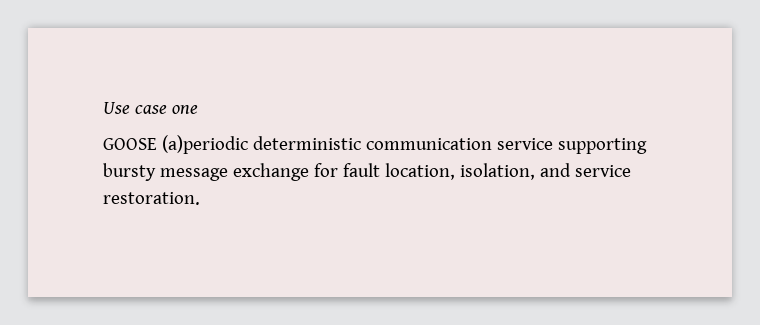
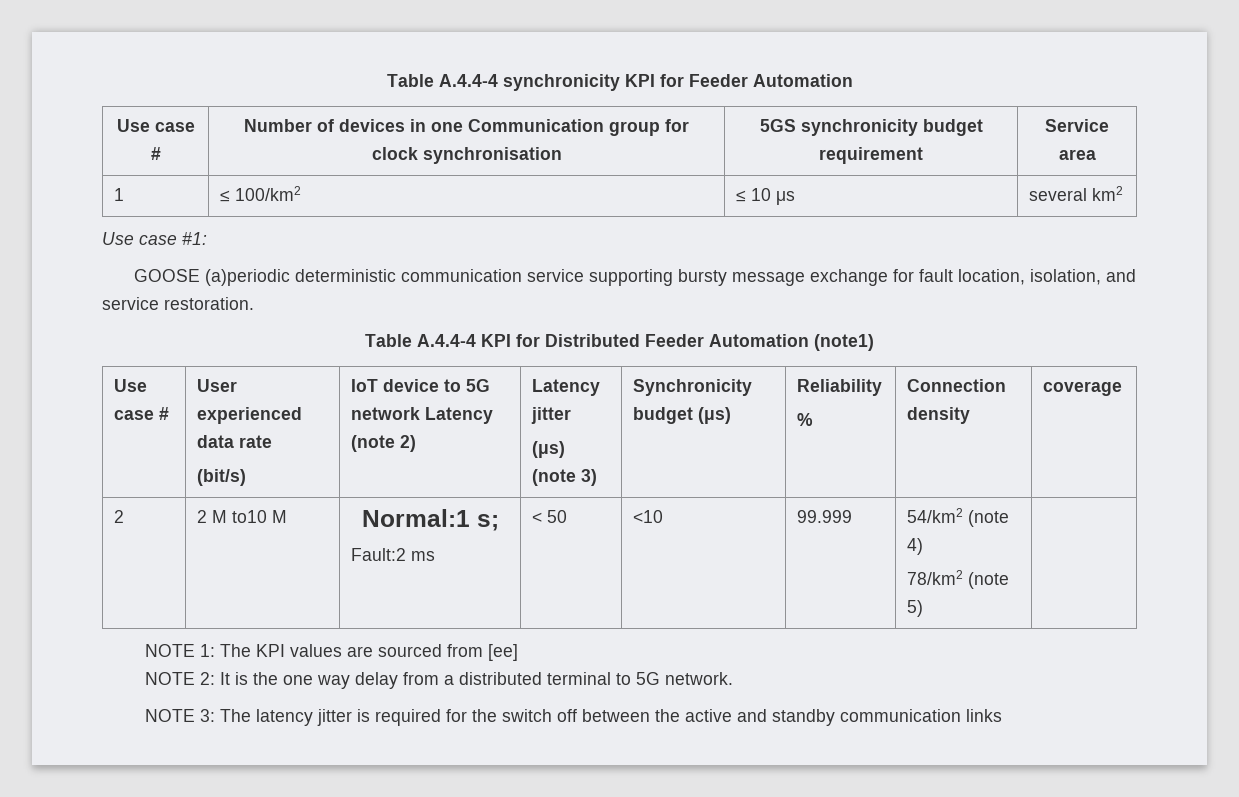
- Use case one
+ Table A.4.4-4 synchronicity KPI for Feeder Automation
+ Use case # | Number of devices in one Communication group for clock synchronisation | 5GS synchronicity budget requirement | Service area
+ 1 | ≤ 100/km2 | ≤ 10 μs | several km2
+ Use case #1:
+ Table A.4.4-4 KPI for Distributed Feeder Automation (note1)
+ Use case # | User experienced data rate
+ (bit/s) | IoT device to 5G network Latency (note 2) | Latency jitter
+ (μs) (note 3) | Synchronicity budget (μs) | Reliability
+ % | Connection density | coverage
+ 2 | 2 M to10 M | Normal:1 s;
+ Fault:2 ms | < 50 | <10 | 99.999 | 54/km2 (note 4)
+ 78/km2 (note 5) |
+ NOTE 1: The KPI values are sourced from [ee]
+ NOTE 2: It is the one way delay from a distributed terminal to 5G network.
+ NOTE 3: The latency jitter is required for the switch off between the active and standby communication links

